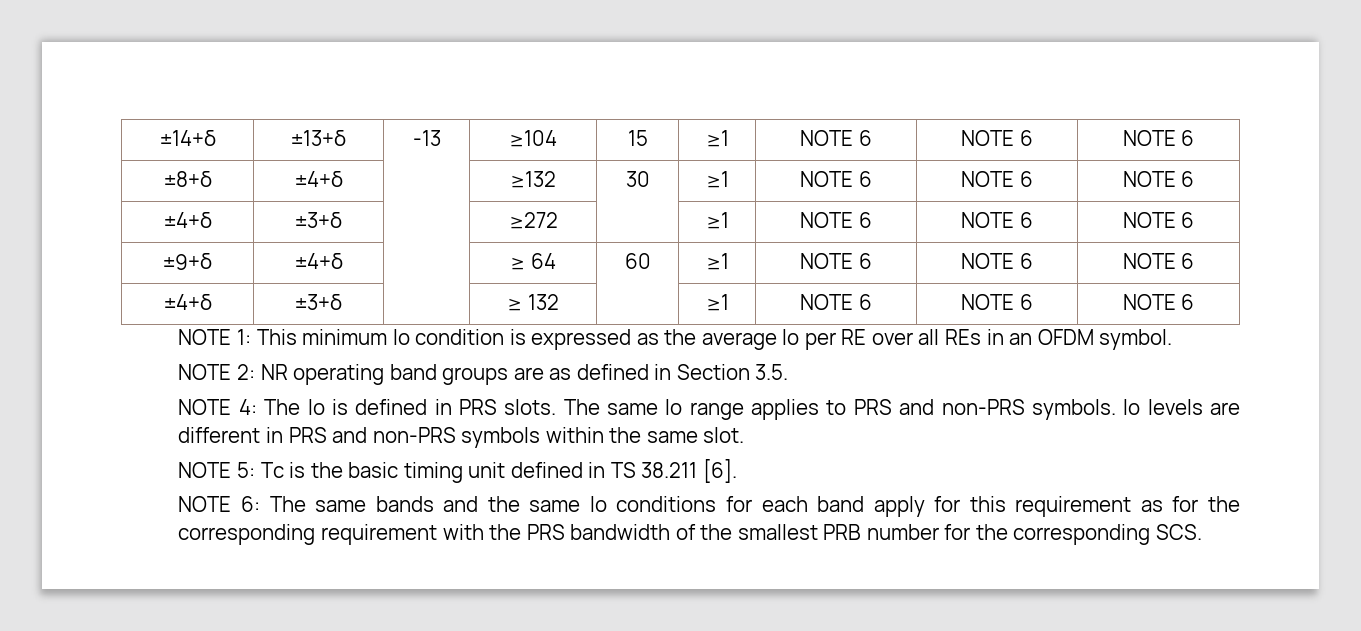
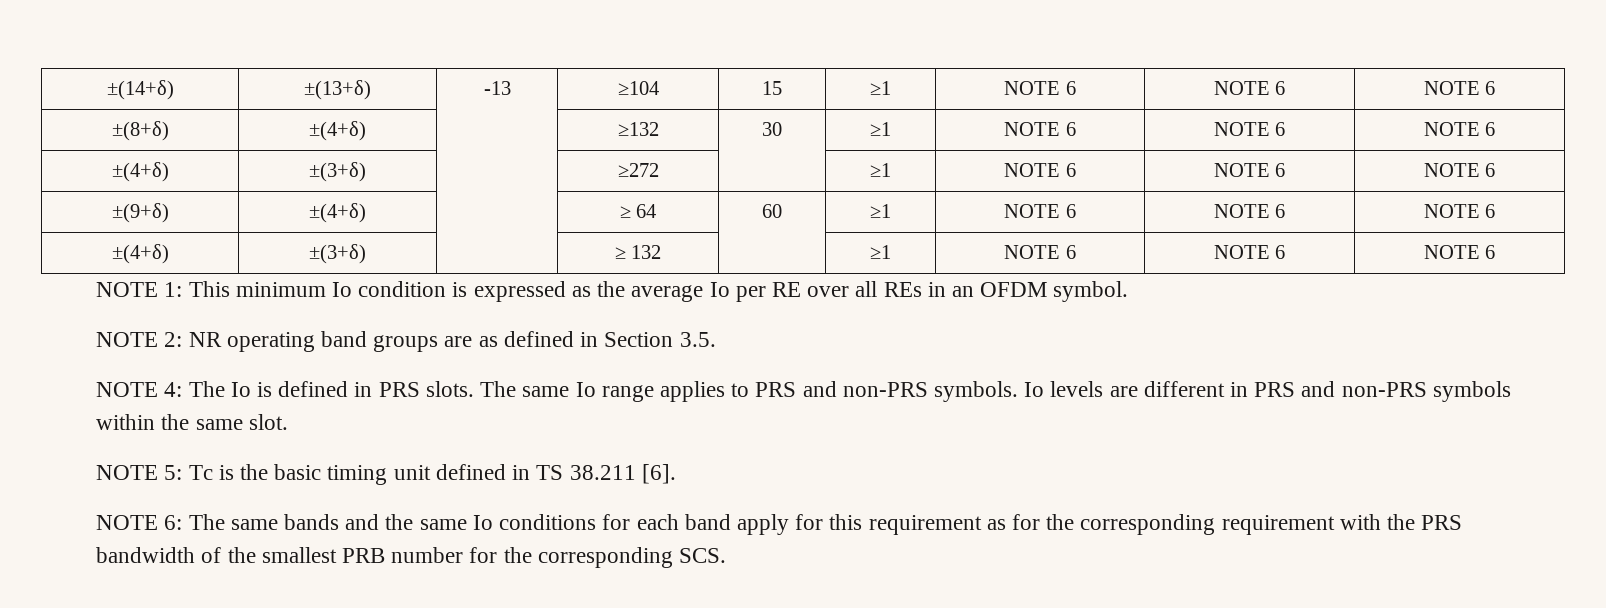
- ±14+δ | ±13+δ | -13 | ≥104 | 15 | ≥1 | NOTE 6 | NOTE 6 | NOTE 6
+ ±(14+δ) | ±(13+δ) | -13 | ≥104 | 15 | ≥1 | NOTE 6 | NOTE 6 | NOTE 6
- ±8+δ | ±4+δ | | ≥132 | 30 | ≥1 | NOTE 6 | NOTE 6 | NOTE 6
+ ±(8+δ) | ±(4+δ) | | ≥132 | 30 | ≥1 | NOTE 6 | NOTE 6 | NOTE 6
- ±4+δ | ±3+δ | | ≥272 | | ≥1 | NOTE 6 | NOTE 6 | NOTE 6
+ ±(4+δ) | ±(3+δ) | | ≥272 | | ≥1 | NOTE 6 | NOTE 6 | NOTE 6
- ±9+δ | ±4+δ | | ≥ 64 | 60 | ≥1 | NOTE 6 | NOTE 6 | NOTE 6
+ ±(9+δ) | ±(4+δ) | | ≥ 64 | 60 | ≥1 | NOTE 6 | NOTE 6 | NOTE 6
- ±4+δ | ±3+δ | | ≥ 132 | | ≥1 | NOTE 6 | NOTE 6 | NOTE 6
+ ±(4+δ) | ±(3+δ) | | ≥ 132 | | ≥1 | NOTE 6 | NOTE 6 | NOTE 6

